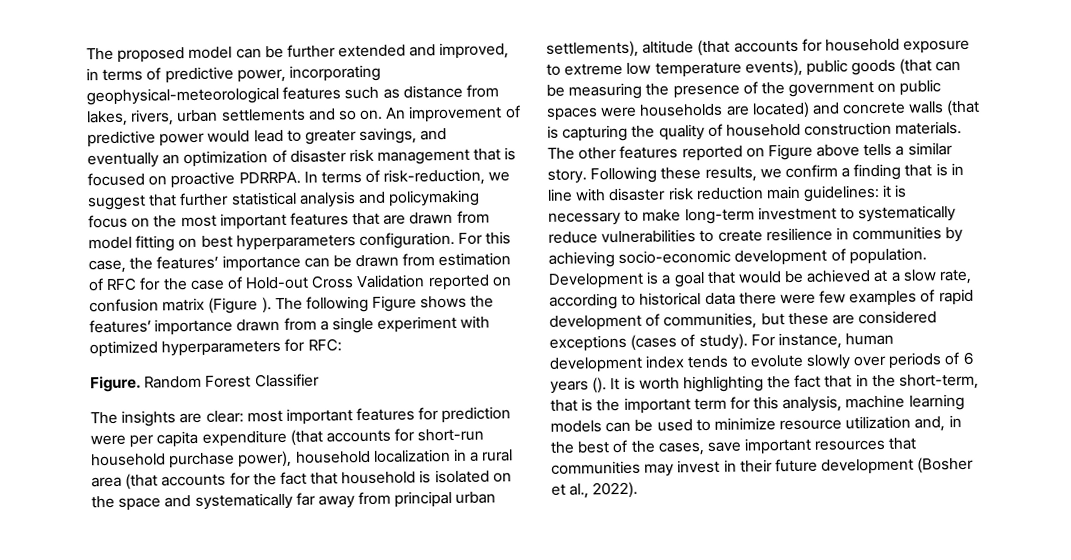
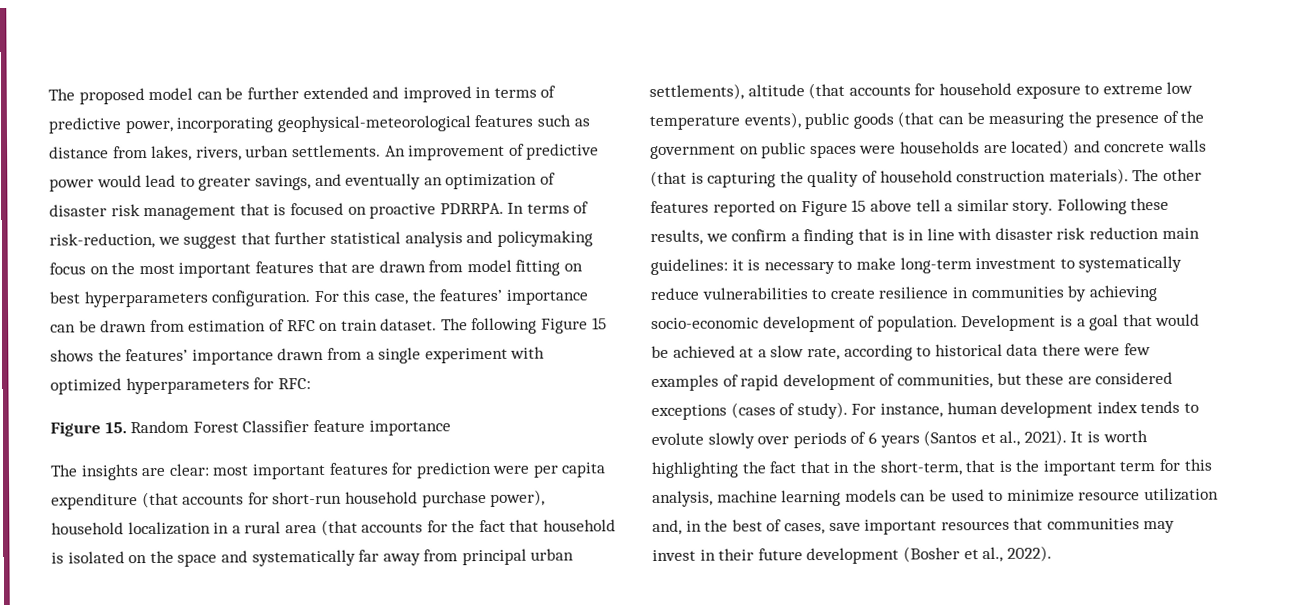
- The proposed model can be further extended and improved, in terms of predictive power, incorporating geophysical-meteorological features such as distance from lakes, rivers, urban settlements and so on.
+ The proposed model can be further extended and improved in terms of predictive power, incorporating geophysical-meteorological features such as distance from lakes, rivers, urban settlements.
- For this case, the features’ importance can be drawn from estimation of RFC for the case of Hold-out Cross Validation reported on confusion matrix (Figure ).
+ For this case, the features’ importance can be drawn from estimation of RFC on train dataset.
- The following Figure shows the features’ importance drawn from a single experiment with optimized hyperparameters for RFC:
+ The following Figure 15 shows the features’ importance drawn from a single experiment with optimized hyperparameters for RFC:
- Figure. Random Forest Classifier
+ Figure 15. Random Forest Classifier feature importance
- most important features for prediction were per capita expenditure (that accounts for short-run household purchase power), household localization in a rural area (that accounts for the fact that household is isolated on the space and systematically far away from principal urban settlements), altitude (that accounts for household exposure to extreme low temperature events), public goods (that can be measuring the presence of the government on public spaces were households are located) and concrete walls (that is capturing the quality of household construction materials.
+ most important features for prediction were per capita expenditure (that accounts for short-run household purchase power), household localization in a rural area (that accounts for the fact that household is isolated on the space and systematically far away from principal urban settlements), altitude (that accounts for household exposure to extreme low temperature events), public goods (that can be measuring the presence of the government on public spaces were households are located) and concrete walls (that is capturing the quality of household construction materials).
- The other features reported on Figure above tells a similar story.
+ The other features reported on Figure 15 above tell a similar story.
- For instance, human development index tends to evolute slowly over periods of 6 years ().
+ For instance, human development index tends to evolute slowly over periods of 6 years (Santos et al., 2021).
- It is worth highlighting the fact that in the short-term, that is the important term for this analysis, machine learning models can be used to minimize resource utilization and, in the best of the cases, save important resources that communities may invest in their future development (Bosher et al., 2022).
+ It is worth highlighting the fact that in the short-term, that is the important term for this analysis, machine learning models can be used to minimize resource utilization and, in the best of cases, save important resources that communities may invest in their future development (Bosher et al., 2022).

